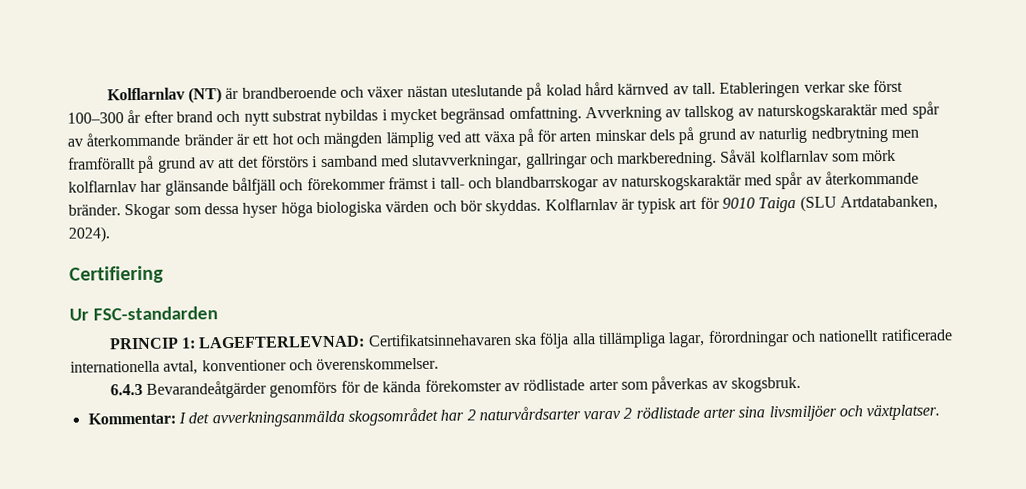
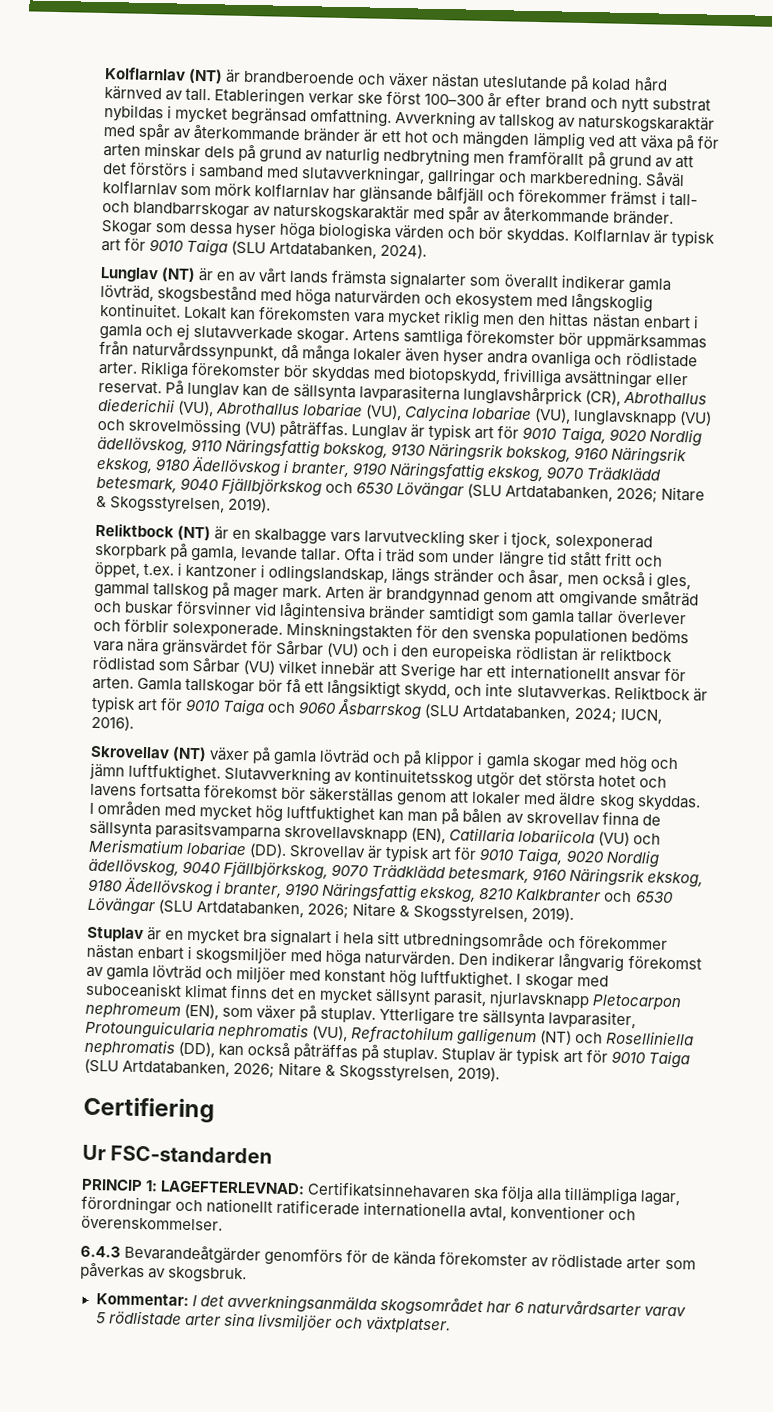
+ Lunglav (NT) är en av vårt lands främsta signalarter som överallt indikerar gamla lövträd, skogsbestånd med höga naturvärden och ekosystem med långskoglig kontinuitet. Lokalt kan förekomsten vara mycket riklig men den hittas nästan enbart i gamla och ej slutavverkade skogar. Artens samtliga förekomster bör uppmärksammas från naturvårdssynpunkt, då många lokaler även hyser andra ovanliga och rödlistade arter. Rikliga förekomster bör skyddas med biotopskydd, frivilliga avsättningar eller reservat. På lunglav kan de sällsynta lavparasiterna lunglavshårprick (CR), Abrothallus diederichii (VU), Abrothallus lobariae (VU), Calycina lobariae (VU), lunglavsknapp (VU) och skrovelmössing (VU) påträffas. Lunglav är typisk art för 9010 Taiga, 9020 Nordlig ädellövskog, 9110 Näringsfattig bokskog, 9130 Näringsrik bokskog, 9160 Näringsrik ekskog, 9180 Ädellövskog i branter, 9190 Näringsfattig ekskog, 9070 Trädklädd betesmark, 9040 Fjällbjörkskog och 6530 Lövängar (SLU Artdatabanken, 2026; Nitare & Skogsstyrelsen, 2019).
+ Reliktbock (NT) är en skalbagge vars larvutveckling sker i tjock, solexponerad skorpbark på gamla, levande tallar. Ofta i träd som under längre tid stått fritt och öppet, t.ex. i kantzoner i odlingslandskap, längs stränder och åsar, men också i gles, gammal tallskog på mager mark. Arten är brandgynnad genom att omgivande småträd och buskar försvinner vid lågintensiva bränder samtidigt som gamla tallar överlever och förblir solexponerade. Minskningstakten för den svenska populationen bedöms vara nära gränsvärdet för Sårbar (VU) och i den europeiska rödlistan är reliktbock rödlistad som Sårbar (VU) vilket innebär att Sverige har ett internationellt ansvar för arten. Gamla tallskogar bör få ett långsiktigt skydd, och inte slutavverkas. Reliktbock är typisk art för 9010 Taiga och 9060 Åsbarrskog (SLU Artdatabanken, 2024; IUCN, 2016).
+ Skrovellav (NT) växer på gamla lövträd och på klippor i gamla skogar med hög och jämn luftfuktighet. Slutavverkning av kontinuitetsskog utgör det största hotet och lavens fortsatta förekomst bör säkerställas genom att lokaler med äldre skog skyddas. I områden med mycket hög luftfuktighet kan man på bålen av skrovellav finna de sällsynta parasitsvamparna skrovellavsknapp (EN), Catillaria lobariicola (VU) och Merismatium lobariae (DD). Skrovellav är typisk art för 9010 Taiga, 9020 Nordlig ädellövskog, 9040 Fjällbjörkskog, 9070 Trädklädd betesmark, 9160 Näringsrik ekskog, 9180 Ädellövskog i branter, 9190 Näringsfattig ekskog, 8210 Kalkbranter och 6530 Lövängar (SLU Artdatabanken, 2026; Nitare & Skogsstyrelsen, 2019).
+ Stuplav är en mycket bra signalart i hela sitt utbredningsområde och förekommer nästan enbart i skogsmiljöer med höga naturvärden. Den indikerar långvarig förekomst av gamla lövträd och miljöer med konstant hög luftfuktighet. I skogar med suboceaniskt klimat finns det en mycket sällsynt parasit, njurlavsknapp Pletocarpon nephromeum (EN), som växer på stuplav. Ytterligare tre sällsynta lavparasiter, Protounguicularia nephromatis (VU), Refractohilum galligenum (NT) och Roselliniella nephromatis (DD), kan också påträffas på stuplav. Stuplav är typisk art för 9010 Taiga (SLU Artdatabanken, 2026; Nitare & Skogsstyrelsen, 2019).
- Kommentar: I det avverkningsanmälda skogsområdet har 2 naturvårdsarter varav 2 rödlistade arter sina livsmiljöer och växtplatser.
+ Kommentar: I det avverkningsanmälda skogsområdet har 6 naturvårdsarter varav 5 rödlistade arter sina livsmiljöer och växtplatser.

